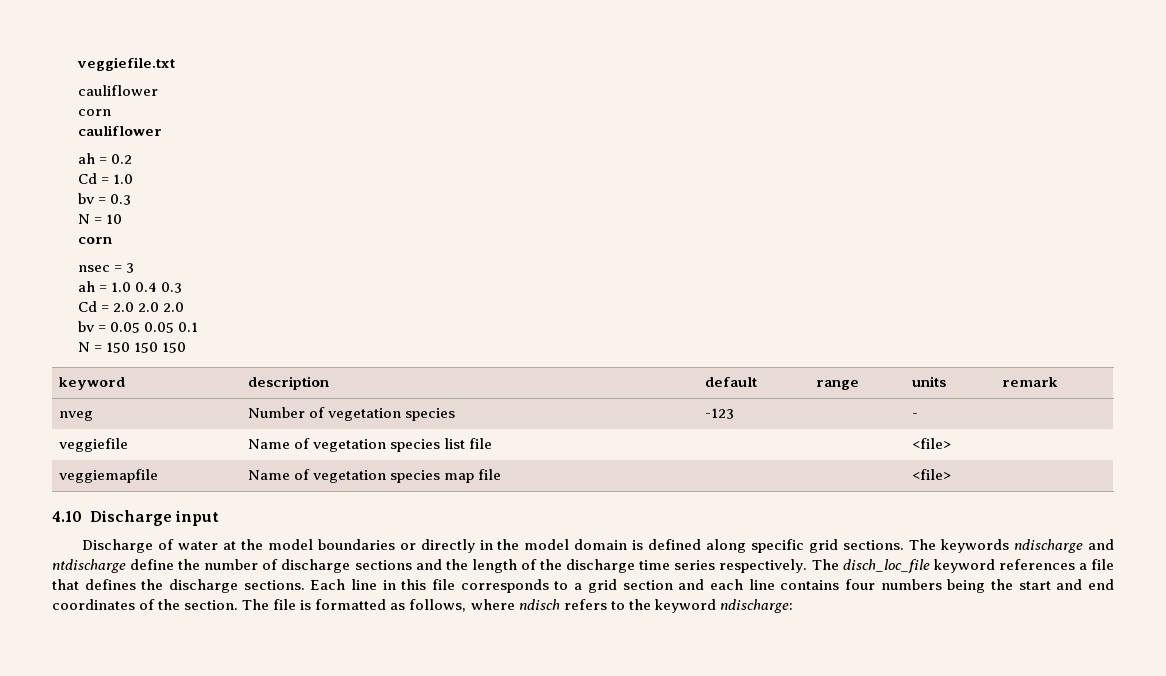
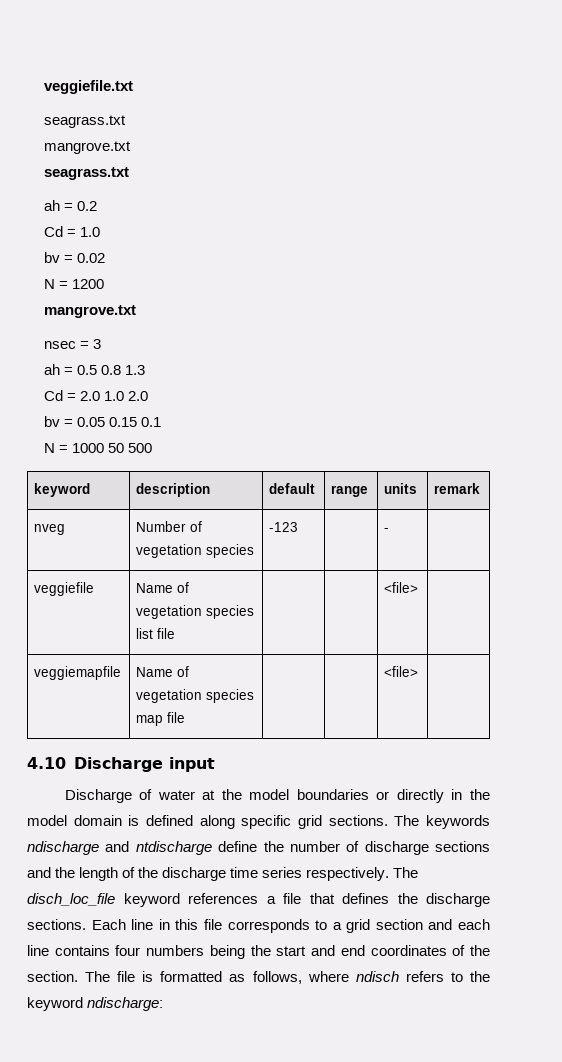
  veggiefile.txt
- cauliflower
- corn
- cauliflower
+ seagrass.txt
+ mangrove.txt
+ seagrass.txt
- bv = 0.3
- N = 10
- corn
+ bv = 0.02
+ N = 1200
+ mangrove.txt
- ah = 1.0 0.4 0.3
+ ah = 0.5 0.8 1.3
- Cd = 2.0 2.0 2.0
+ Cd = 2.0 1.0 2.0
- bv = 0.05 0.05 0.1
+ bv = 0.05 0.15 0.1
- N = 150 150 150
+ N = 1000 50 500

